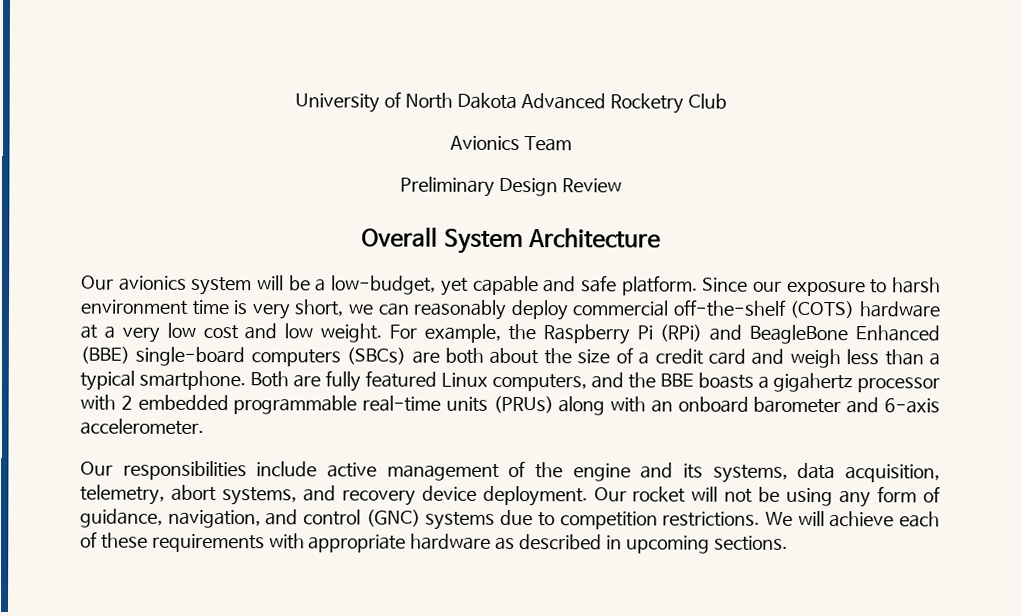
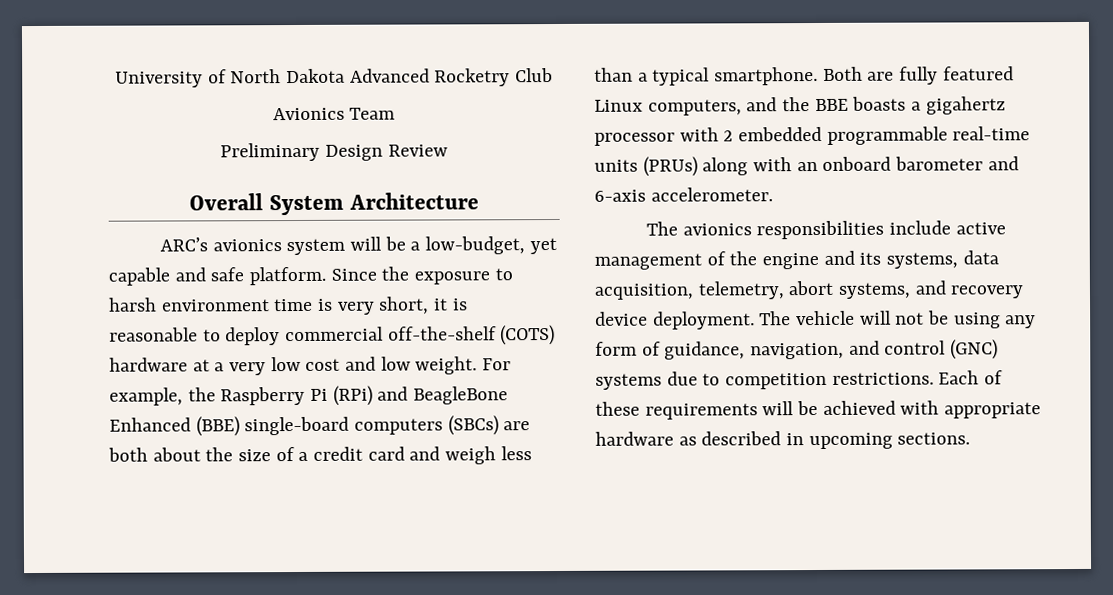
- Our avionics system will be a low-budget, yet capable and safe platform.
+ ARC’s avionics system will be a low-budget, yet capable and safe platform.
- Since our exposure to harsh environment time is very short, we can reasonably deploy commercial off-the-shelf (COTS) hardware at a very low cost and low weight.
+ Since the exposure to harsh environment time is very short, it is reasonable to deploy commercial off-the-shelf (COTS) hardware at a very low cost and low weight.
- Our responsibilities include active management of the engine and its systems, data acquisition, telemetry, abort systems, and recovery device deployment.
+ The avionics responsibilities include active management of the engine and its systems, data acquisition, telemetry, abort systems, and recovery device deployment.
- Our rocket will not be using any form of guidance, navigation, and control (GNC) systems due to competition restrictions.
+ The vehicle will not be using any form of guidance, navigation, and control (GNC) systems due to competition restrictions.
- We will achieve each of these requirements with appropriate hardware as described in upcoming sections.
+ Each of these requirements will be achieved with appropriate hardware as described in upcoming sections.

